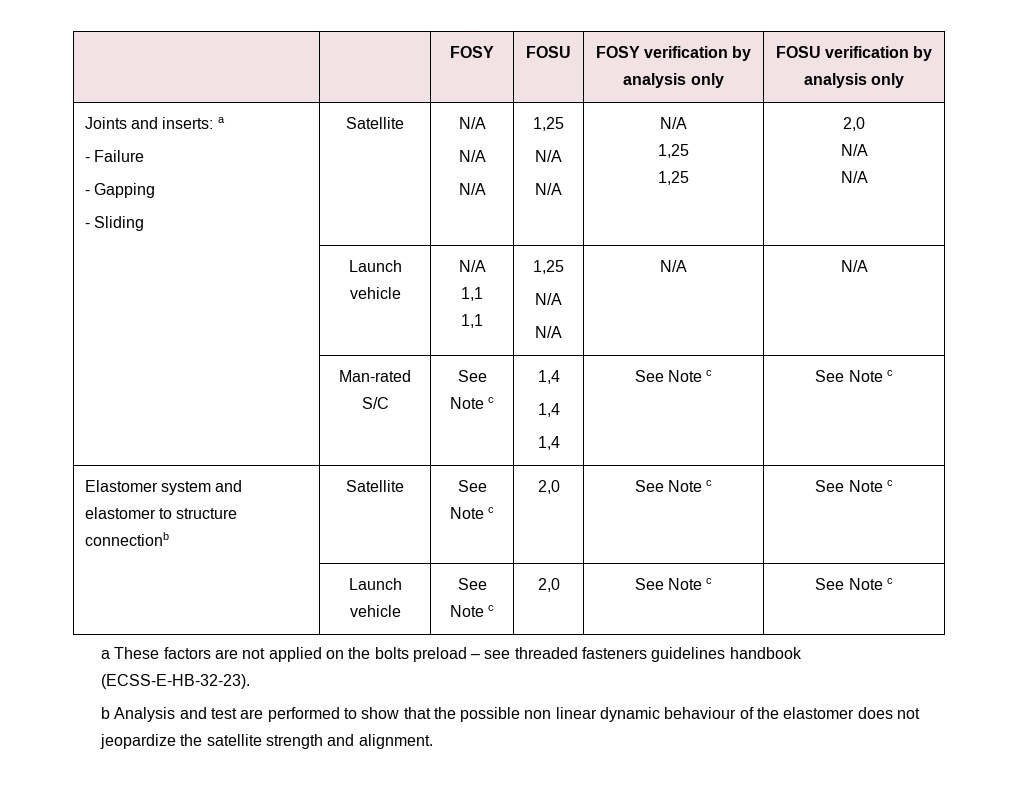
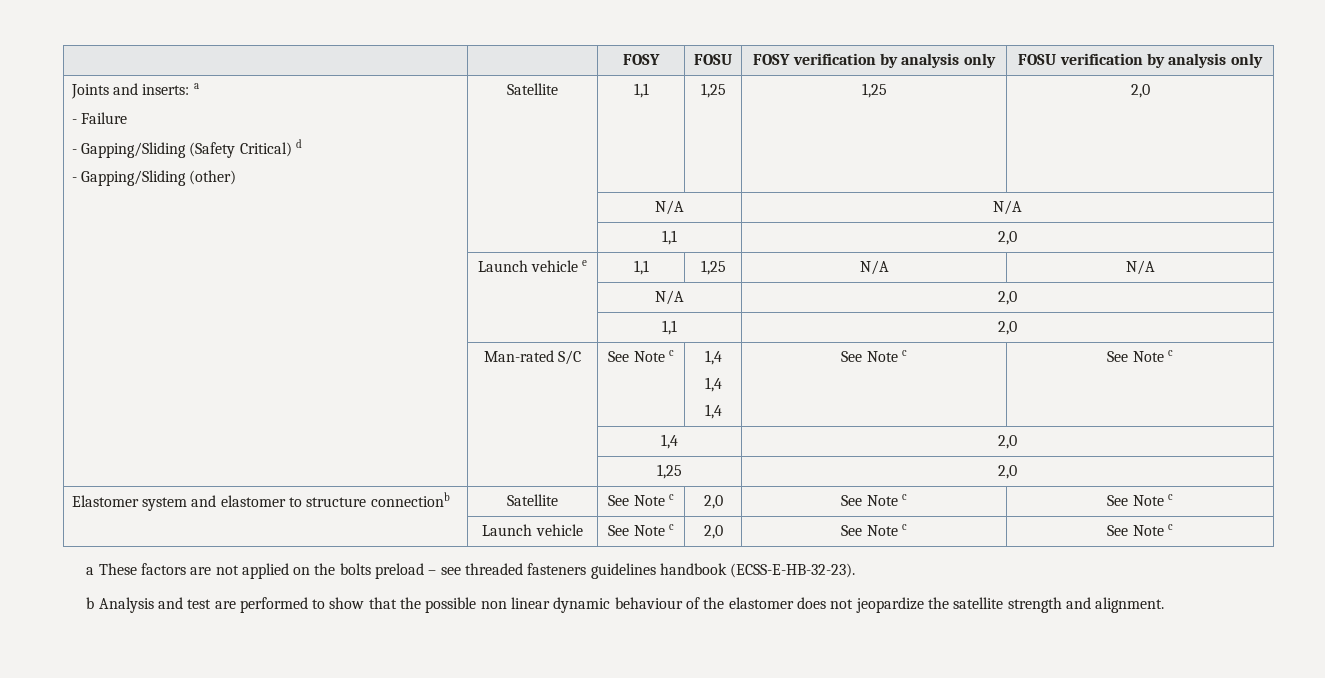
  Joints and inserts: a
  - Failure
- - Gapping
- - Sliding | Satellite | N/A
- N/A
- N/A | 1,25
- N/A
- N/A | N/A
- 1,25
- 1,25 | 2,0
- N/A
- N/A
- | Launch vehicle | N/A
- 1,1
- 1,1 | 1,25
- N/A
- N/A | N/A | N/A
+ - Gapping/Sliding (Safety Critical) d
+ - Gapping/Sliding (other) | Satellite | 1,1 | 1,25 | 1,25 | 2,0
+ | | N/A | N/A
+ | | 1,1 | 2,0
+ | Launch vehicle e | 1,1 | 1,25 | N/A | N/A
+ | | N/A | 2,0
+ | | 1,1 | 2,0
+ | | 1,4 | 2,0
+ | | 1,25 | 2,0

